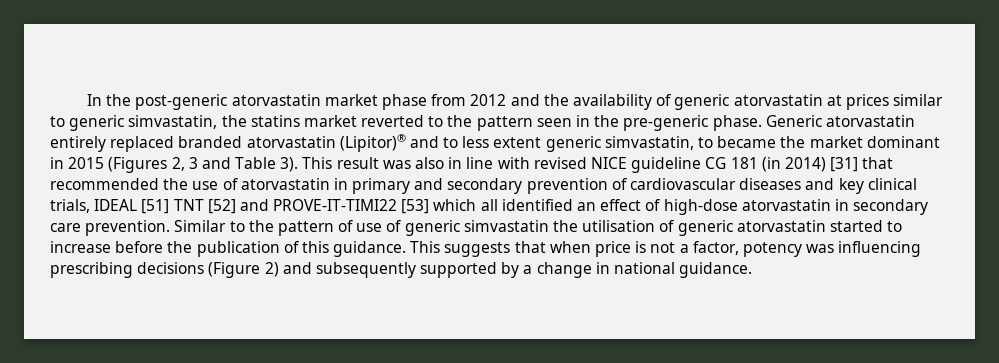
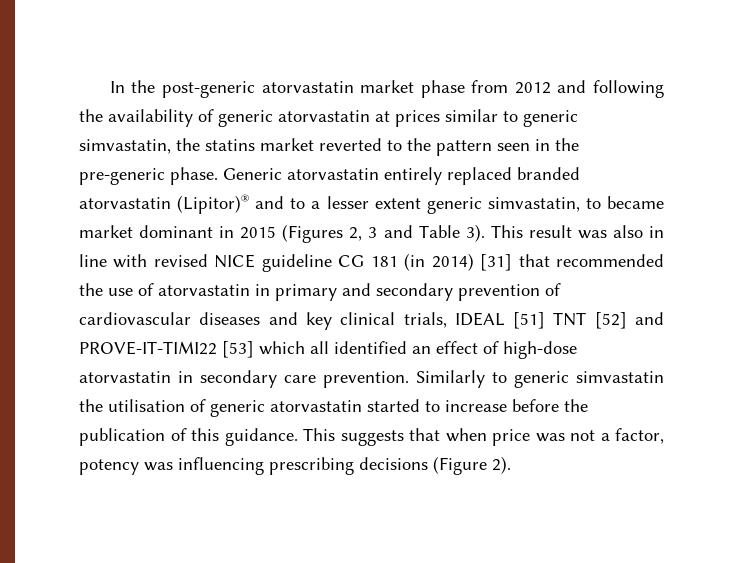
- In the post-generic atorvastatin market phase from 2012 and the availability of generic atorvastatin at prices similar to generic simvastatin, the statins market reverted to the pattern seen in the pre-generic phase.
+ In the post-generic atorvastatin market phase from 2012 and following the availability of generic atorvastatin at prices similar to generic simvastatin, the statins market reverted to the pattern seen in the pre-generic phase.
- Generic atorvastatin entirely replaced branded atorvastatin (Lipitor)® and to less extent generic simvastatin, to became the market dominant in 2015 (Figures 2, 3 and Table 3).
+ Generic atorvastatin entirely replaced branded atorvastatin (Lipitor)® and to a lesser extent generic simvastatin, to became market dominant in 2015 (Figures 2, 3 and Table 3).
- Similar to the pattern of use of generic simvastatin the utilisation of generic atorvastatin started to increase before the publication of this guidance.
+ Similarly to generic simvastatin the utilisation of generic atorvastatin started to increase before the publication of this guidance.
- This suggests that when price is not a factor, potency was influencing prescribing decisions (Figure 2) and subsequently supported by a change in national guidance.
+ This suggests that when price was not a factor, potency was influencing prescribing decisions (Figure 2).

